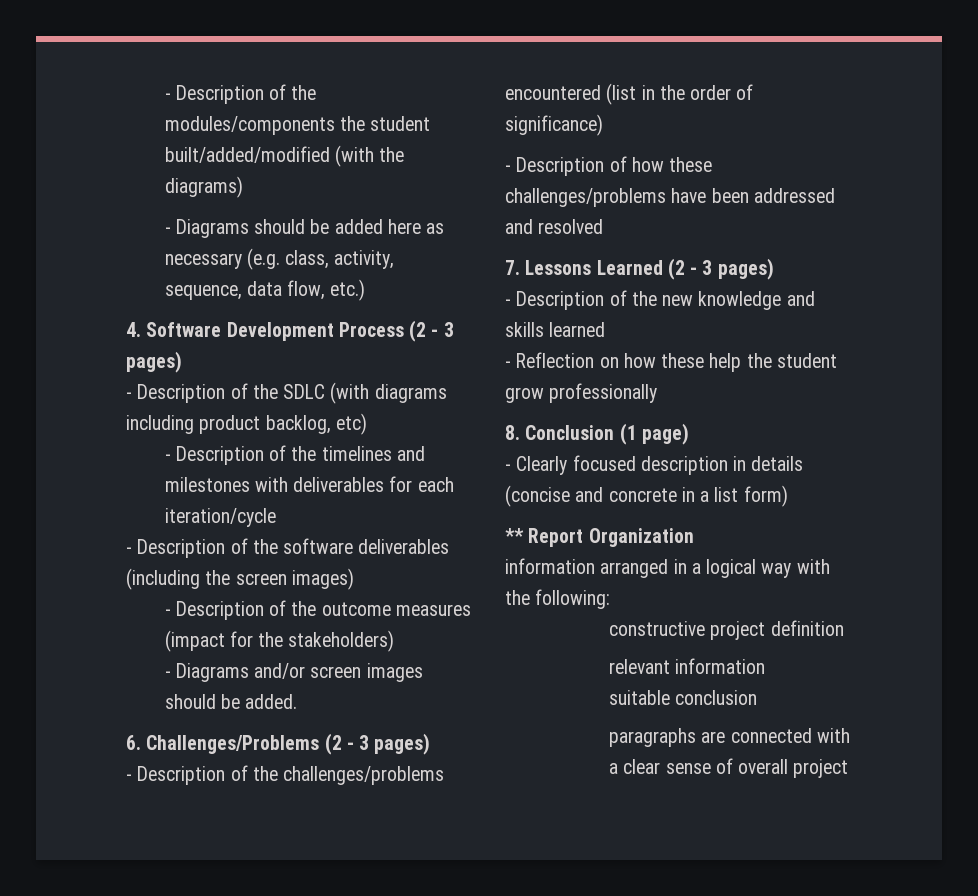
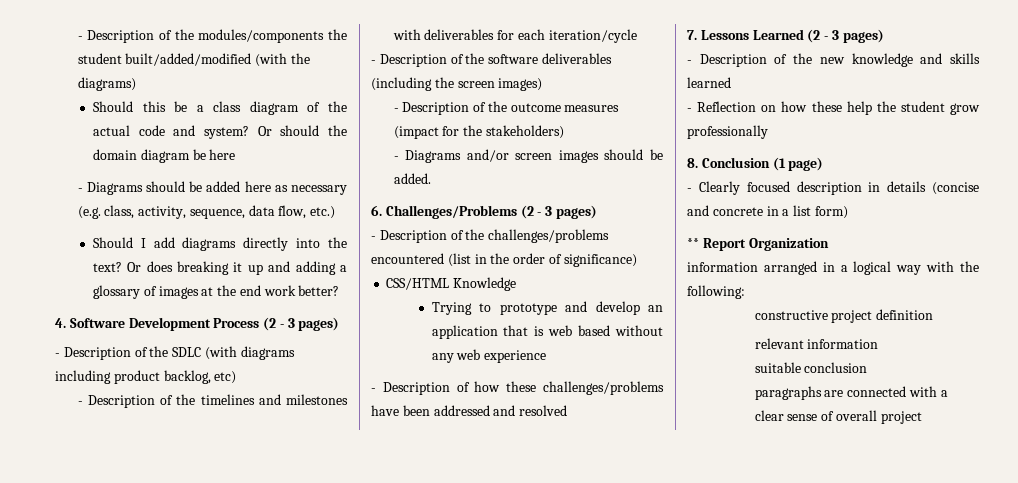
+ Should this be a class diagram of the actual code and system? Or should the domain diagram be here
+ Should I add diagrams directly into the text? Or does breaking it up and adding a glossary of images at the end work better?
+ CSS/HTML Knowledge
+ Trying to prototype and develop an application that is web based without any web experience

